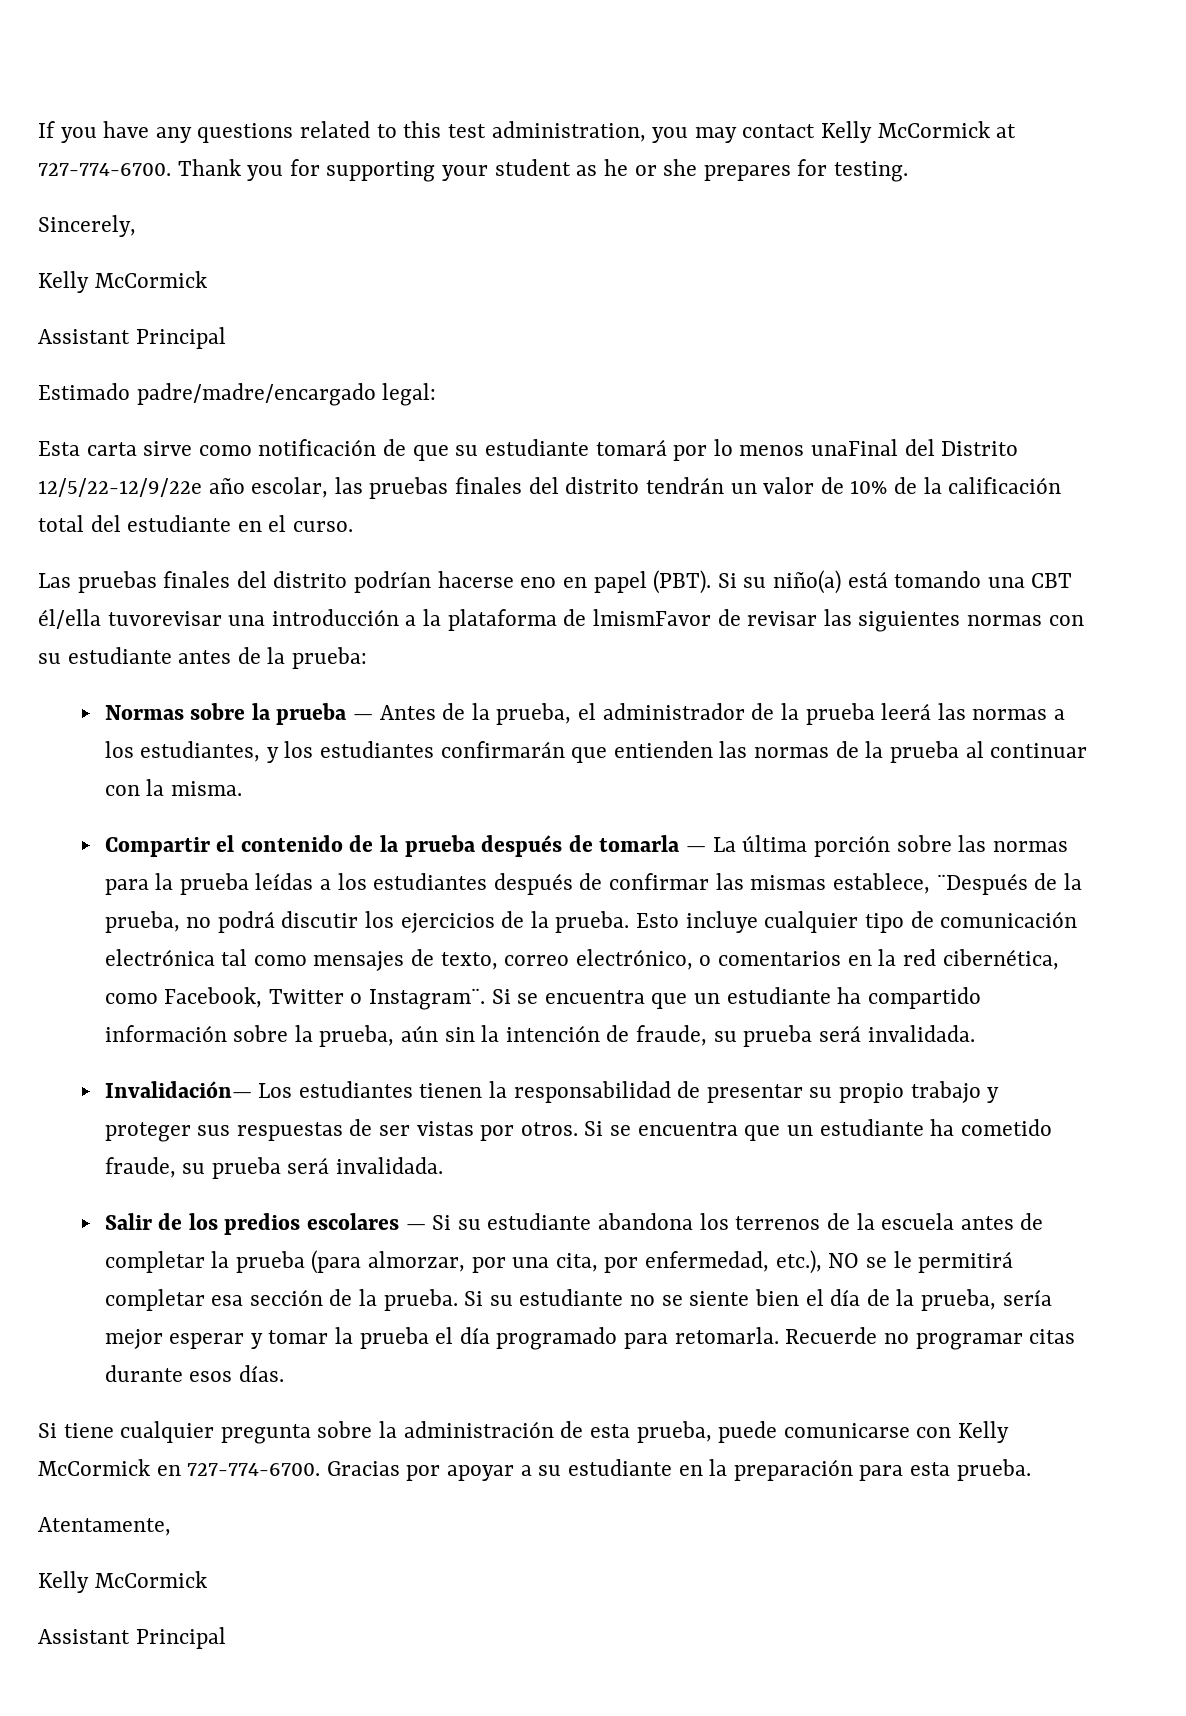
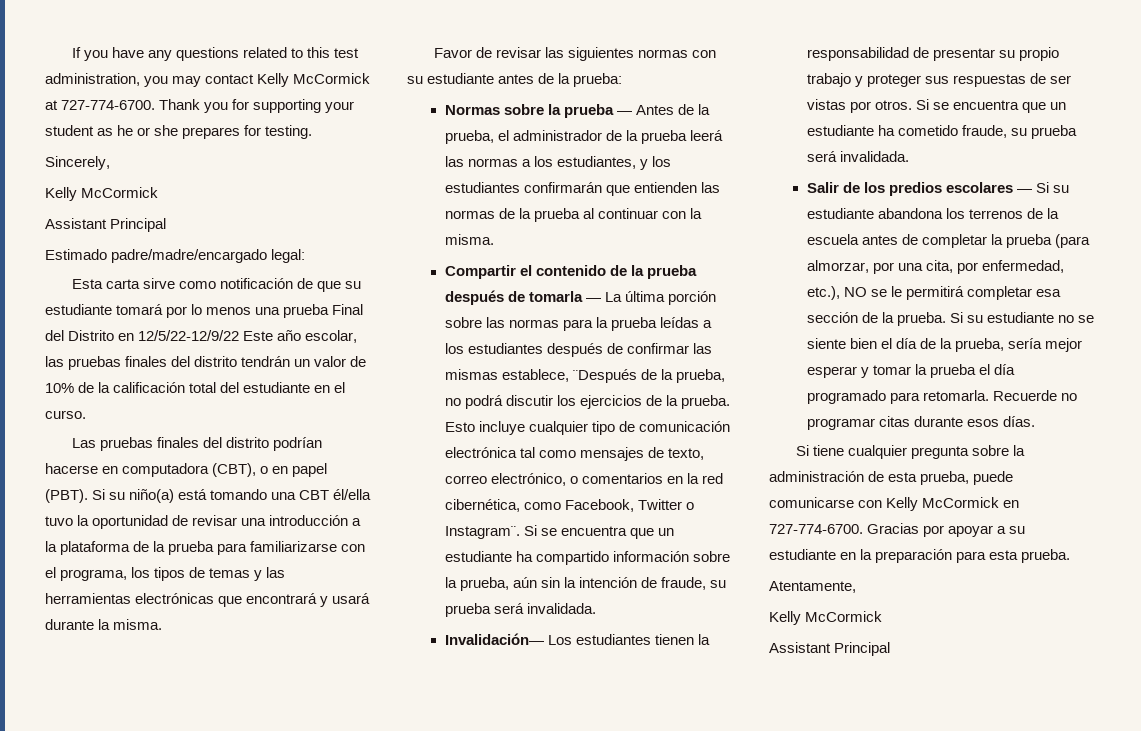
- Esta carta sirve como notificación de que su estudiante tomará por lo menos unaFinal del Distrito 12/5/22-12/9/22e año escolar, las pruebas finales del distrito tendrán un valor de 10% de la calificación total del estudiante en el curso.
+ Esta carta sirve como notificación de que su estudiante tomará por lo menos una prueba Final del Distrito en 12/5/22-12/9/22 Este año escolar, las pruebas finales del distrito tendrán un valor de 10% de la calificación total del estudiante en el curso.
- Las pruebas finales del distrito podrían hacerse eno en papel (PBT).
+ Las pruebas finales del distrito podrían hacerse en computadora (CBT), o en papel (PBT).
- Si su niño(a) está tomando una CBT él/ella tuvorevisar una introducción a la plataforma de lmismFavor de revisar las siguientes normas con su estudiante antes de la prueba:
+ Si su niño(a) está tomando una CBT él/ella tuvo la oportunidad de revisar una introducción a la plataforma de la prueba para familiarizarse con el programa, los tipos de temas y las herramientas electrónicas que encontrará y usará durante la misma.
+ Favor de revisar las siguientes normas con su estudiante antes de la prueba:

